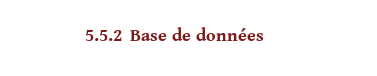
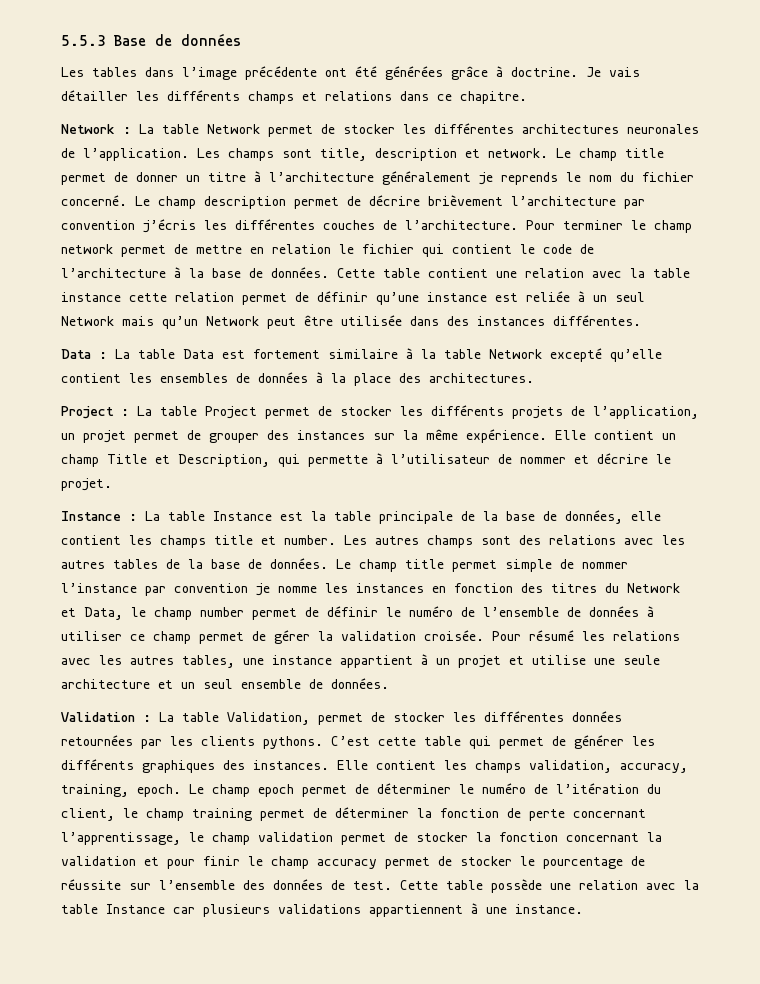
- 5.5.2 Base de données
+ 5.5.3 Base de données
+ Les tables dans l’image précédente ont été générées grâce à doctrine. Je vais détailler les différents champs et relations dans ce chapitre.
+ Network : La table Network permet de stocker les différentes architectures neuronales de l’application. Les champs sont title, description et network. Le champ title permet de donner un titre à l’architecture généralement je reprends le nom du fichier concerné. Le champ description permet de décrire brièvement l’architecture par convention j’écris les différentes couches de l’architecture. Pour terminer le champ network permet de mettre en relation le fichier qui contient le code de l’architecture à la base de données. Cette table contient une relation avec la table instance cette relation permet de définir qu’une instance est reliée à un seul Network mais qu’un Network peut être utilisée dans des instances différentes.
+ Data : La table Data est fortement similaire à la table Network excepté qu’elle contient les ensembles de données à la place des architectures.
+ Project : La table Project permet de stocker les différents projets de l’application, un projet permet de grouper des instances sur la même expérience. Elle contient un champ Title et Description, qui permette à l’utilisateur de nommer et décrire le projet.
+ Instance : La table Instance est la table principale de la base de données, elle contient les champs title et number. Les autres champs sont des relations avec les autres tables de la base de données. Le champ title permet simple de nommer l’instance par convention je nomme les instances en fonction des titres du Network et Data, le champ number permet de définir le numéro de l’ensemble de données à utiliser ce champ permet de gérer la validation croisée. Pour résumé les relations avec les autres tables, une instance appartient à un projet et utilise une seule architecture et un seul ensemble de données.
+ Validation : La table Validation, permet de stocker les différentes données retournées par les clients pythons. C’est cette table qui permet de générer les différents graphiques des instances. Elle contient les champs validation, accuracy, training, epoch. Le champ epoch permet de déterminer le numéro de l’itération du client, le champ training permet de déterminer la fonction de perte concernant l’apprentissage, le champ validation permet de stocker la fonction concernant la validation et pour finir le champ accuracy permet de stocker le pourcentage de réussite sur l’ensemble des données de test. Cette table possède une relation avec la table Instance car plusieurs validations appartiennent à une instance.

